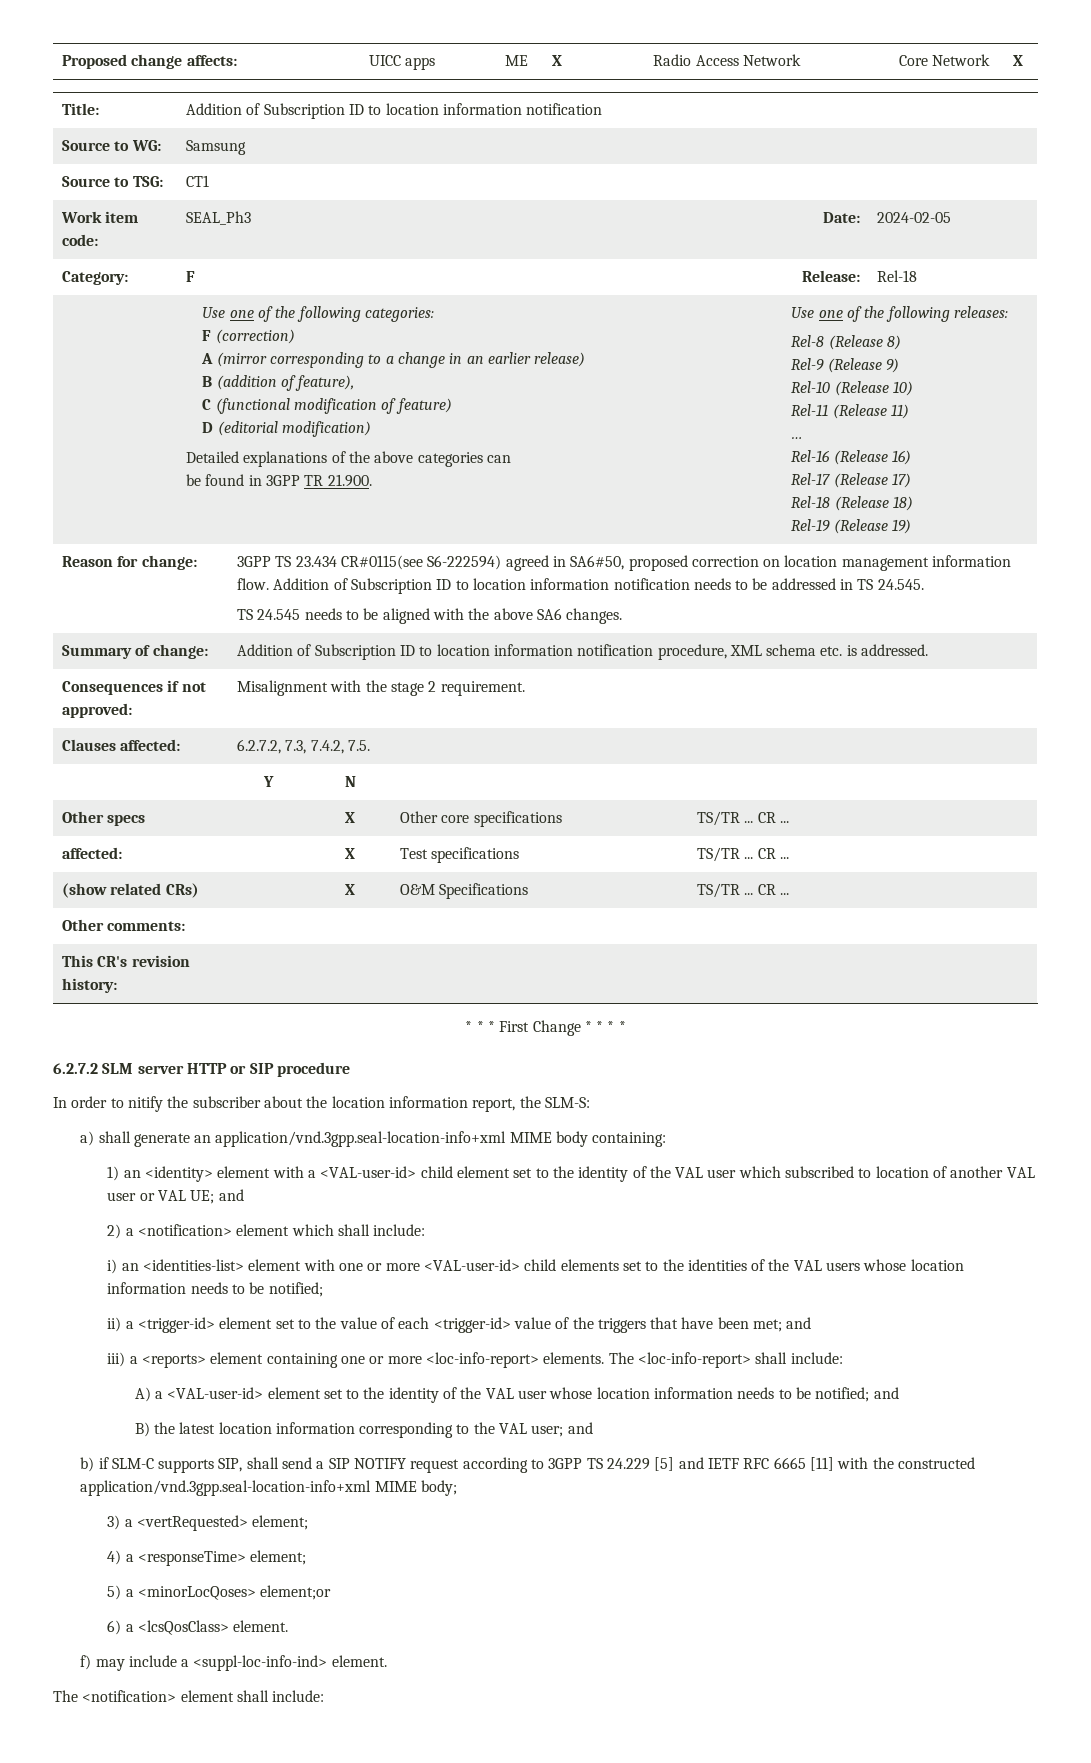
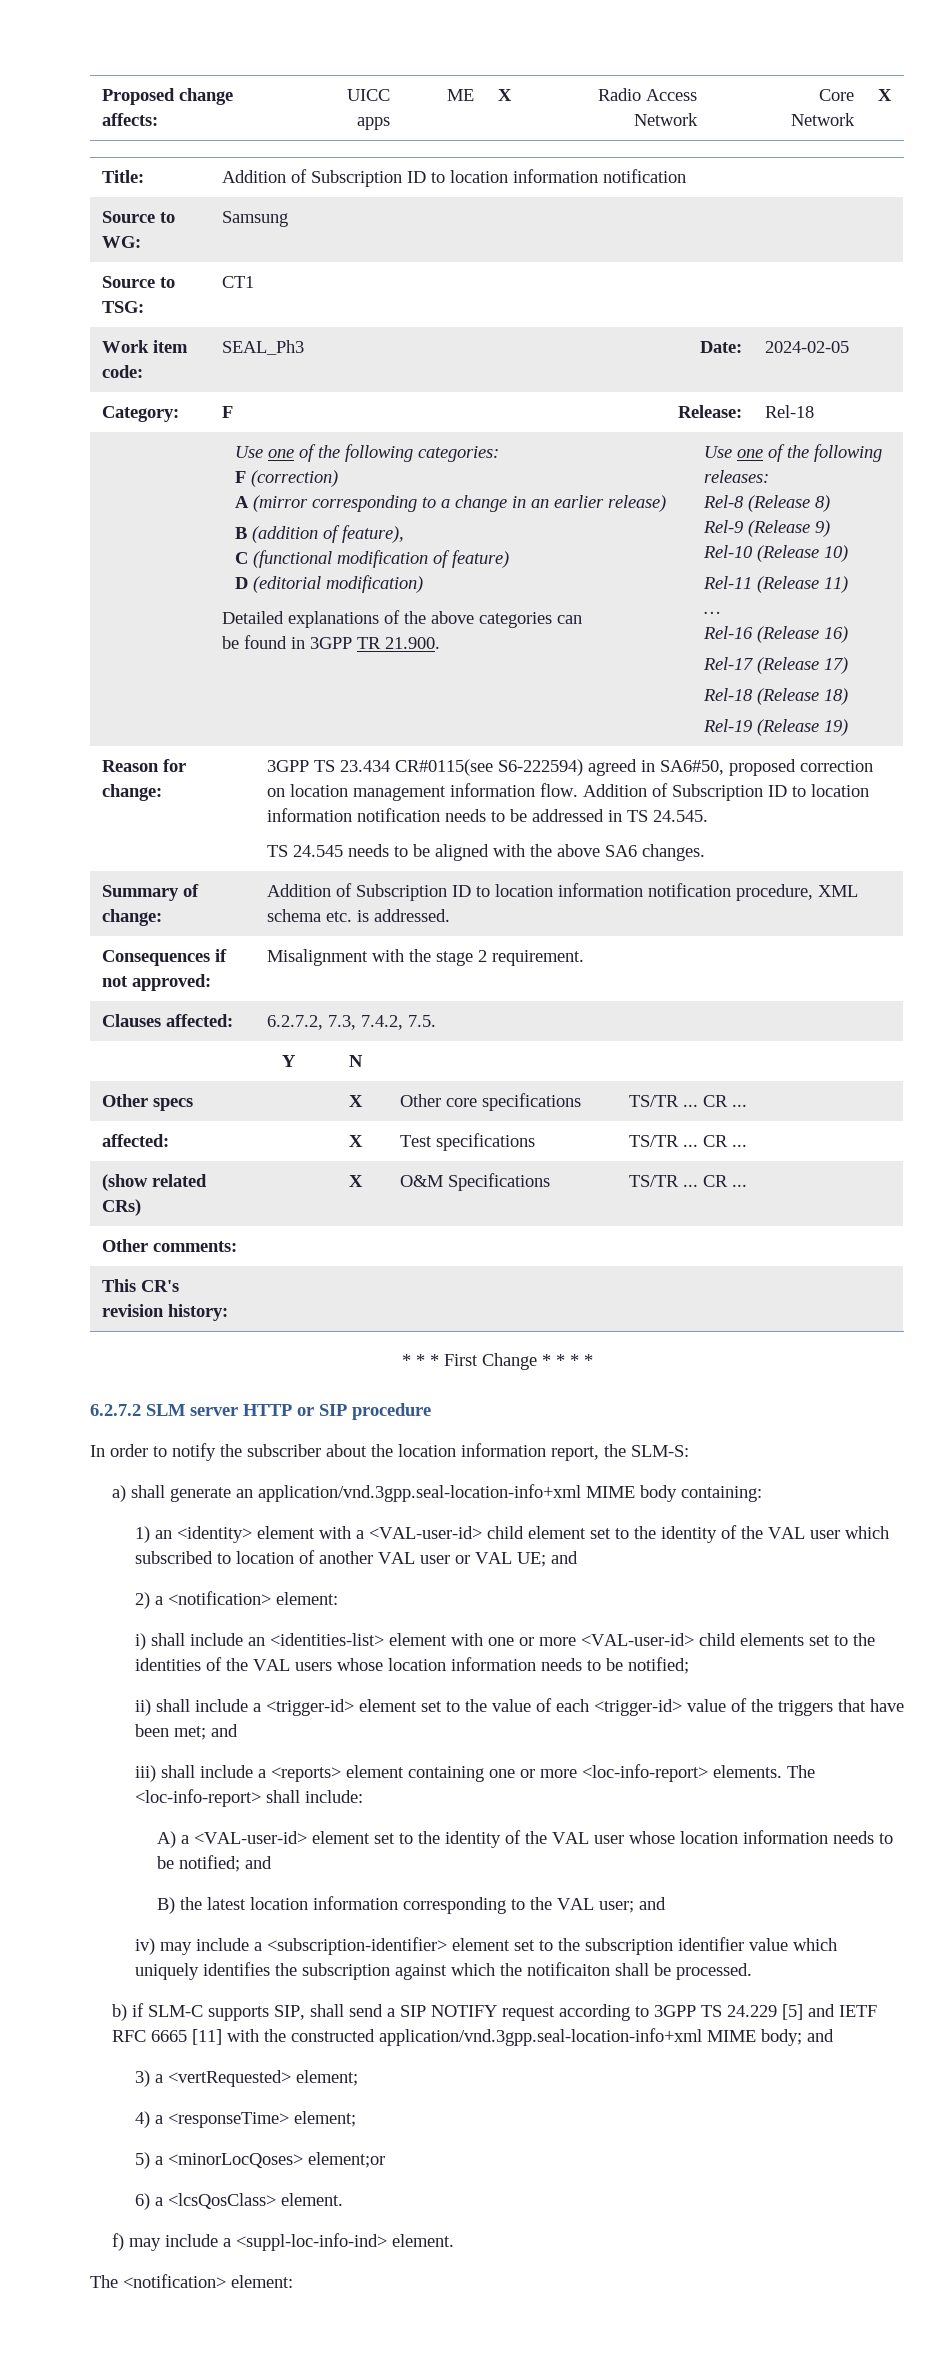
- In order to nitify the subscriber about the location information report, the SLM-S:
+ In order to notify the subscriber about the location information report, the SLM-S:
- 2) a <notification> element which shall include:
+ 2) a <notification> element:
- i) an <identities-list> element with one or more <VAL-user-id> child elements set to the identities of the VAL users whose location information needs to be notified;
+ i) shall include an <identities-list> element with one or more <VAL-user-id> child elements set to the identities of the VAL users whose location information needs to be notified;
- ii) a <trigger-id> element set to the value of each <trigger-id> value of the triggers that have been met; and
+ ii) shall include a <trigger-id> element set to the value of each <trigger-id> value of the triggers that have been met; and
- iii) a <reports> element containing one or more <loc-info-report> elements.
+ iii) shall include a <reports> element containing one or more <loc-info-report> elements.
+ iv) may include a <subscription-identifier> element set to the subscription identifier value which uniquely identifies the subscription against which the notificaiton shall be processed.
- b) if SLM-C supports SIP, shall send a SIP NOTIFY request according to 3GPP TS 24.229 [5] and IETF RFC 6665 [11] with the constructed application/vnd.3gpp.seal-location-info+xml MIME body;
+ b) if SLM-C supports SIP, shall send a SIP NOTIFY request according to 3GPP TS 24.229 [5] and IETF RFC 6665 [11] with the constructed application/vnd.3gpp.seal-location-info+xml MIME body; and
- The <notification> element shall include:
+ The <notification> element:

